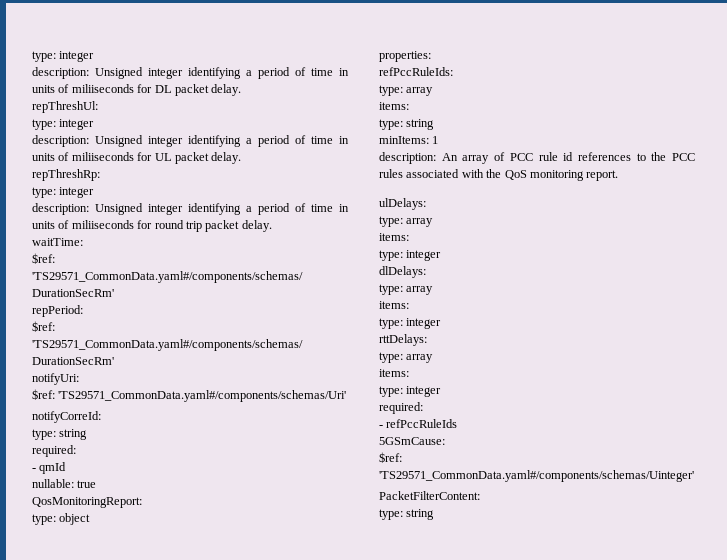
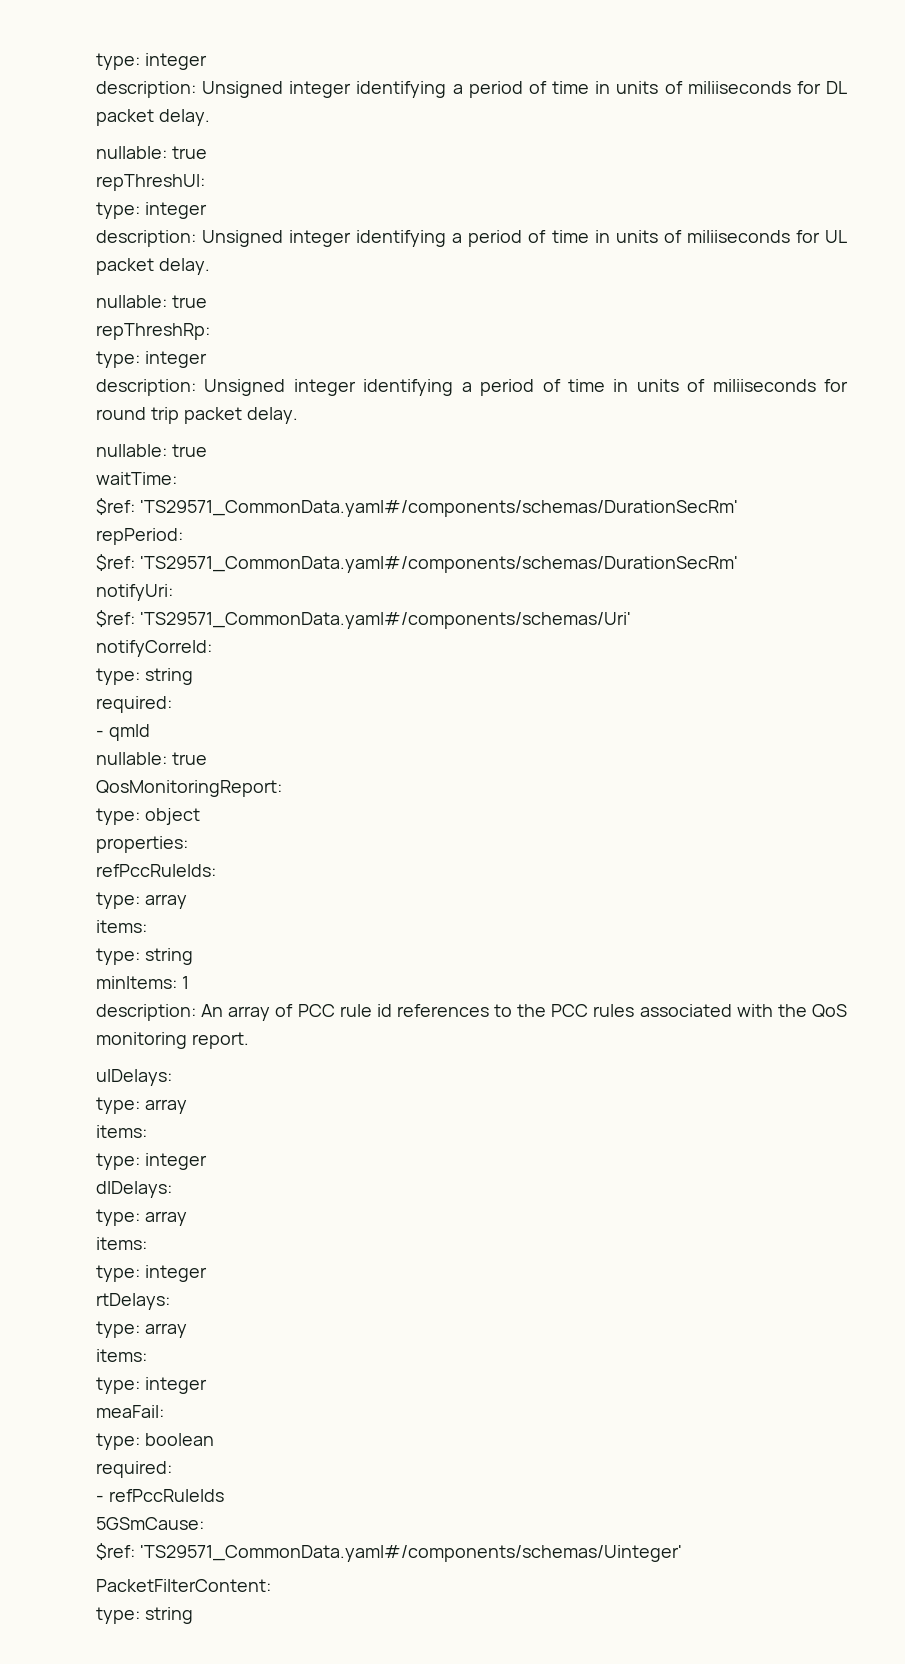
  description: Unsigned integer identifying a period of time in units of miliiseconds for DL packet delay.
+ nullable: true
  description: Unsigned integer identifying a period of time in units of miliiseconds for UL packet delay.
+ nullable: true
  description: Unsigned integer identifying a period of time in units of miliiseconds for round trip packet delay.
+ nullable: true
- rttDelays:
+ rtDelays:
  type: array
  items:
  type: integer
+ meaFail:
+ type: boolean

